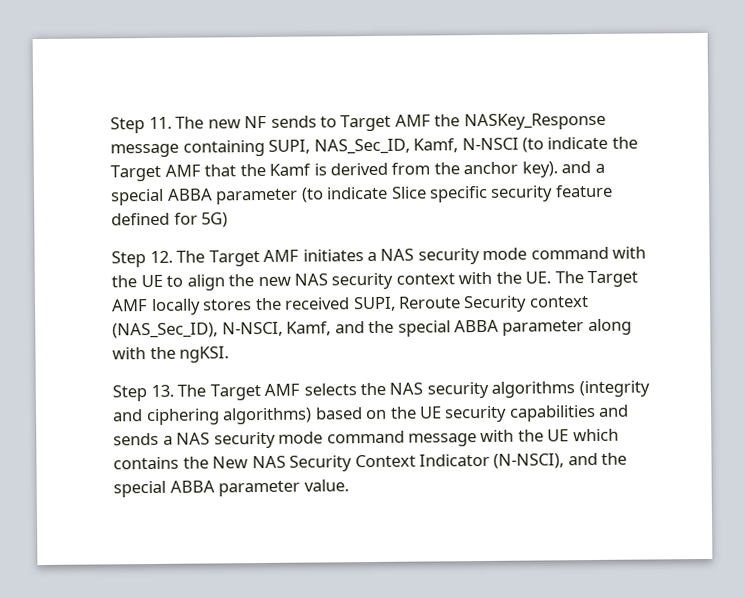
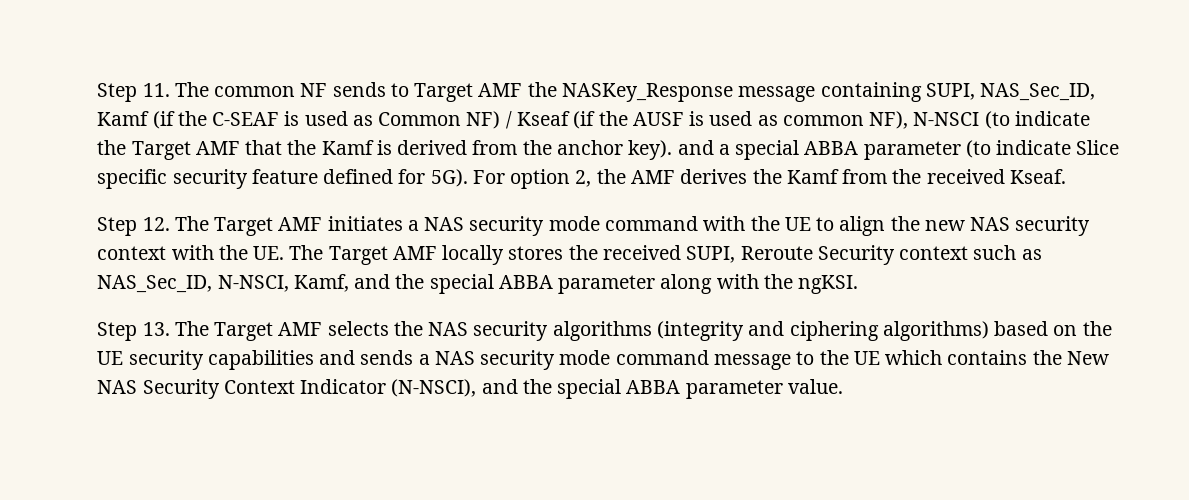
- Step 11. The new NF sends to Target AMF the NASKey_Response message containing SUPI, NAS_Sec_ID, Kamf, N-NSCI (to indicate the Target AMF that the Kamf is derived from the anchor key). and a special ABBA parameter (to indicate Slice specific security feature defined for 5G)
+ Step 11. The common NF sends to Target AMF the NASKey_Response message containing SUPI, NAS_Sec_ID, Kamf (if the C-SEAF is used as Common NF) / Kseaf (if the AUSF is used as common NF), N-NSCI (to indicate the Target AMF that the Kamf is derived from the anchor key). and a special ABBA parameter (to indicate Slice specific security feature defined for 5G). For option 2, the AMF derives the Kamf from the received Kseaf.
- Step 12. The Target AMF initiates a NAS security mode command with the UE to align the new NAS security context with the UE. The Target AMF locally stores the received SUPI, Reroute Security context (NAS_Sec_ID), N-NSCI, Kamf, and the special ABBA parameter along with the ngKSI.
+ Step 12. The Target AMF initiates a NAS security mode command with the UE to align the new NAS security context with the UE. The Target AMF locally stores the received SUPI, Reroute Security context such as NAS_Sec_ID, N-NSCI, Kamf, and the special ABBA parameter along with the ngKSI.
- Step 13. The Target AMF selects the NAS security algorithms (integrity and ciphering algorithms) based on the UE security capabilities and sends a NAS security mode command message with the UE which contains the New NAS Security Context Indicator (N-NSCI), and the special ABBA parameter value.
+ Step 13. The Target AMF selects the NAS security algorithms (integrity and ciphering algorithms) based on the UE security capabilities and sends a NAS security mode command message to the UE which contains the New NAS Security Context Indicator (N-NSCI), and the special ABBA parameter value.

